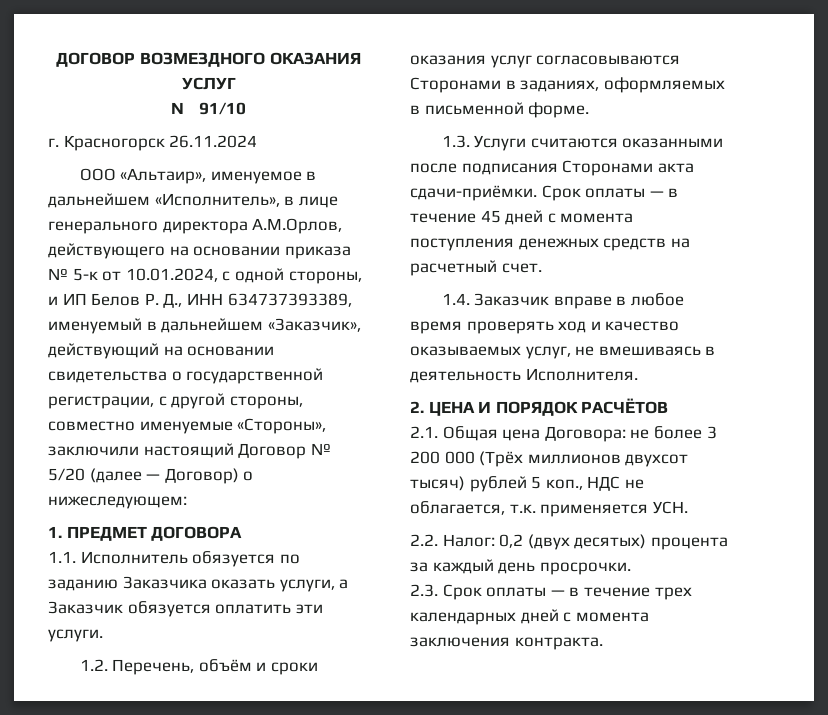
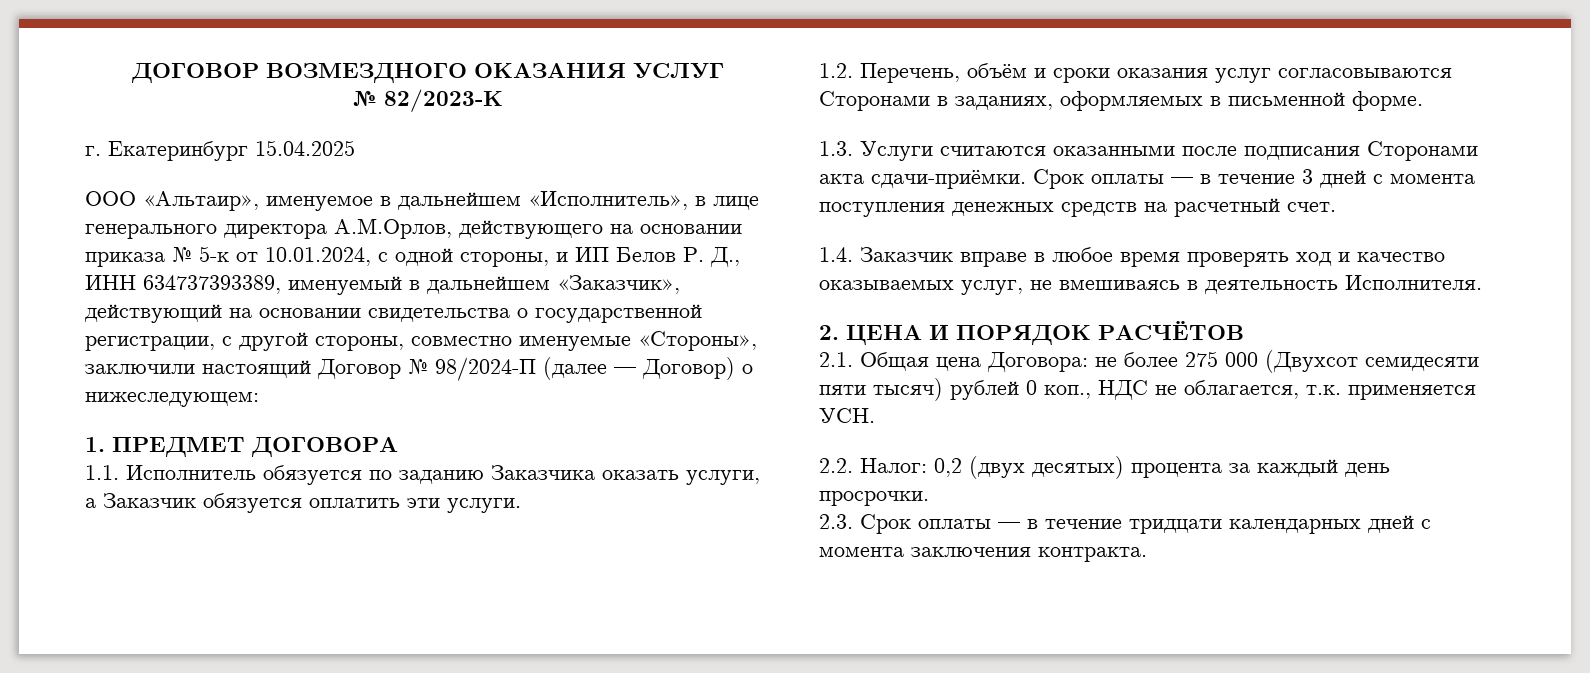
- № 91/10
+ № 82/2023-К
- г. Красногорск 26.11.2024
+ г. Екатеринбург 15.04.2025
- ООО «Альтаир», именуемое в дальнейшем «Исполнитель», в лице генерального директора А.М.Орлов, действующего на основании приказа № 5-к от 10.01.2024, с одной стороны, и ИП Белов Р. Д., ИНН 634737393389, именуемый в дальнейшем «Заказчик», действующий на основании свидетельства о государственной регистрации, с другой стороны, совместно именуемые «Стороны», заключили настоящий Договор № 5/20 (далее — Договор) о нижеследующем:
+ ООО «Альтаир», именуемое в дальнейшем «Исполнитель», в лице генерального директора А.М.Орлов, действующего на основании приказа № 5-к от 10.01.2024, с одной стороны, и ИП Белов Р. Д., ИНН 634737393389, именуемый в дальнейшем «Заказчик», действующий на основании свидетельства о государственной регистрации, с другой стороны, совместно именуемые «Стороны», заключили настоящий Договор № 98/2024-П (далее — Договор) о нижеследующем:
- Срок оплаты — в течение 45 дней с момента поступления денежных средств на расчетный счет.
+ Срок оплаты — в течение 3 дней с момента поступления денежных средств на расчетный счет.
- 2.1. Общая цена Договора: не более 3 200 000 (Трёх миллионов двухсот тысяч) рублей 5 коп., НДС не облагается, т.к. применяется УСН.
+ 2.1. Общая цена Договора: не более 275 000 (Двухсот семидесяти пяти тысяч) рублей 0 коп., НДС не облагается, т.к. применяется УСН.
- 2.3. Срок оплаты — в течение трех календарных дней с момента заключения контракта.
+ 2.3. Срок оплаты — в течение тридцати календарных дней с момента заключения контракта.

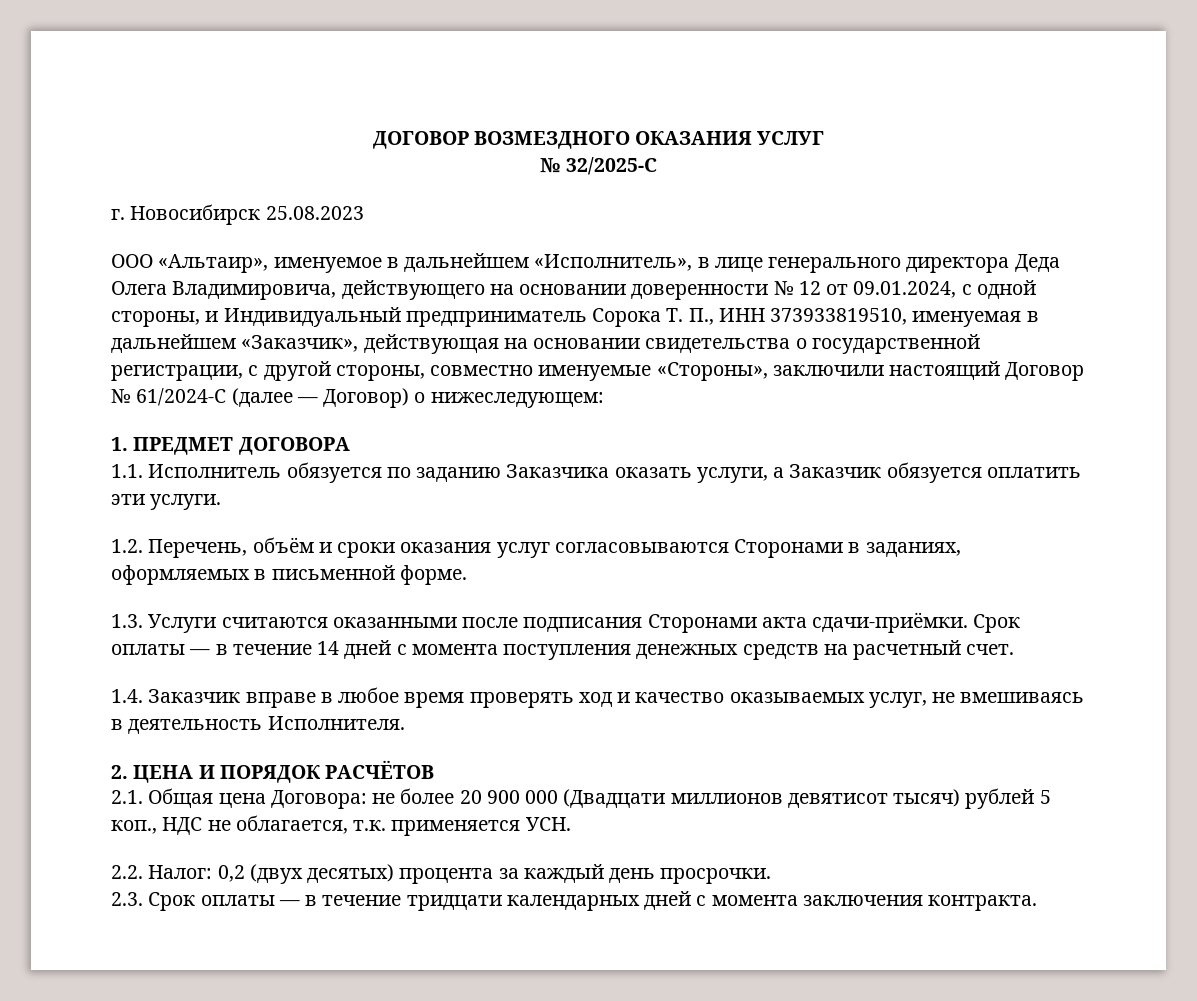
- № 82/2023-К
+ № 32/2025-С
- г. Екатеринбург 15.04.2025
+ г. Новосибирск 25.08.2023
- ООО «Альтаир», именуемое в дальнейшем «Исполнитель», в лице генерального директора А.М.Орлов, действующего на основании приказа № 5-к от 10.01.2024, с одной стороны, и ИП Белов Р. Д., ИНН 634737393389, именуемый в дальнейшем «Заказчик», действующий на основании свидетельства о государственной регистрации, с другой стороны, совместно именуемые «Стороны», заключили настоящий Договор № 98/2024-П (далее — Договор) о нижеследующем:
+ ООО «Альтаир», именуемое в дальнейшем «Исполнитель», в лице генерального директора Деда Олега Владимировича, действующего на основании доверенности № 12 от 09.01.2024, с одной стороны, и Индивидуальный предприниматель Сорока Т. П., ИНН 373933819510, именуемая в дальнейшем «Заказчик», действующая на основании свидетельства о государственной регистрации, с другой стороны, совместно именуемые «Стороны», заключили настоящий Договор № 61/2024-С (далее — Договор) о нижеследующем:
- Срок оплаты — в течение 3 дней с момента поступления денежных средств на расчетный счет.
+ Срок оплаты — в течение 14 дней с момента поступления денежных средств на расчетный счет.
- 2.1. Общая цена Договора: не более 275 000 (Двухсот семидесяти пяти тысяч) рублей 0 коп., НДС не облагается, т.к. применяется УСН.
+ 2.1. Общая цена Договора: не более 20 900 000 (Двадцати миллионов девятисот тысяч) рублей 5 коп., НДС не облагается, т.к. применяется УСН.

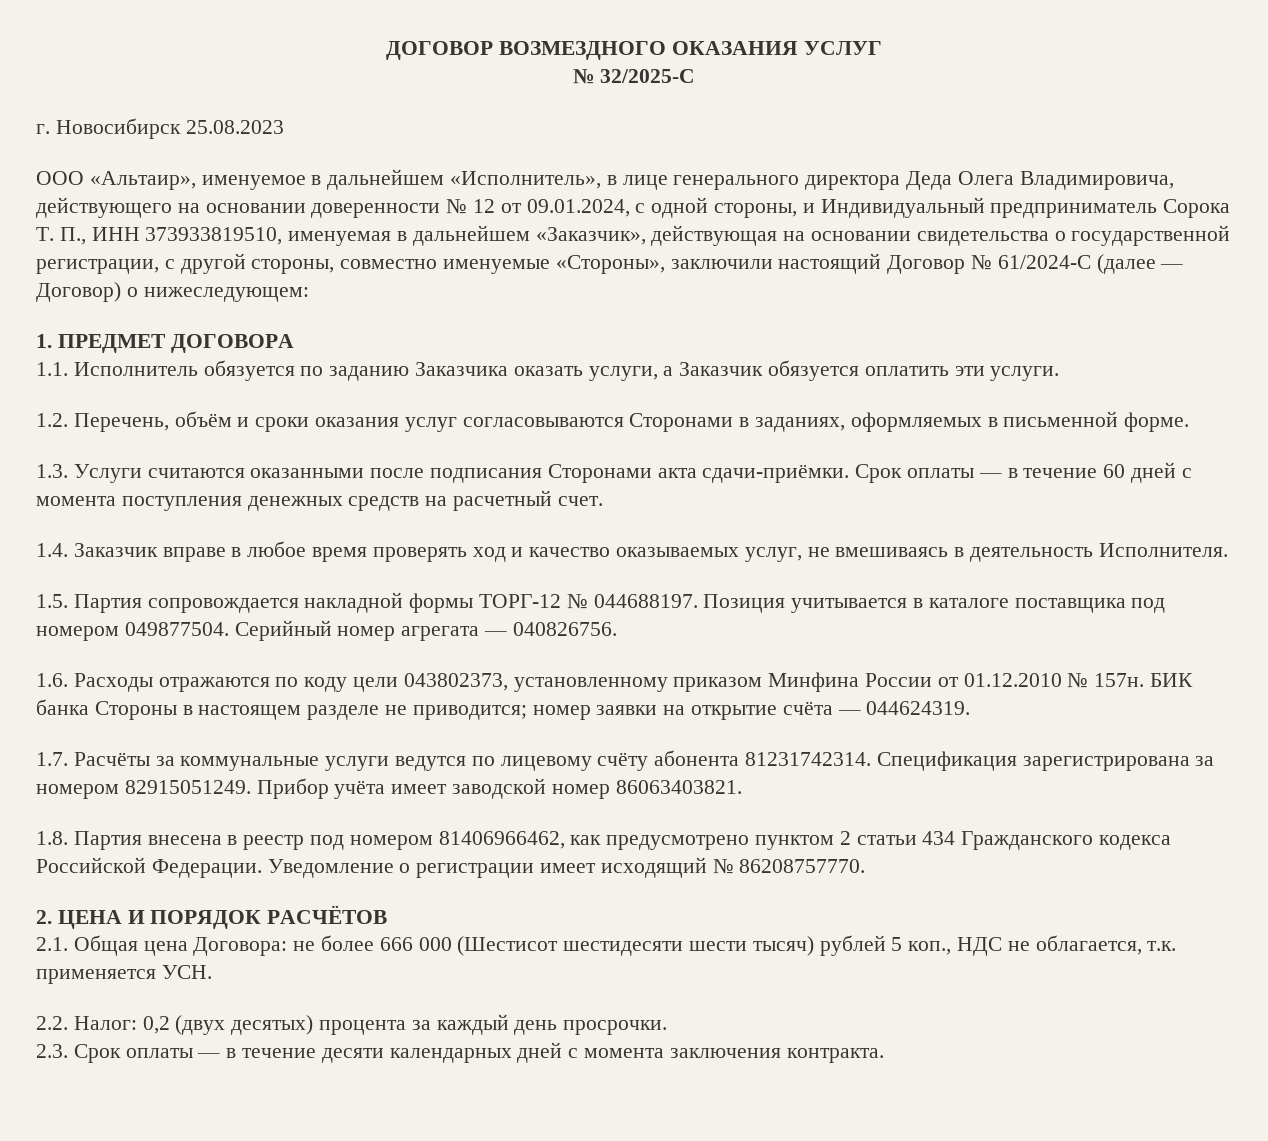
- Срок оплаты — в течение 14 дней с момента поступления денежных средств на расчетный счет.
+ Срок оплаты — в течение 60 дней с момента поступления денежных средств на расчетный счет.
+ 1.5. Партия сопровождается накладной формы ТОРГ-12 № 044688197. Позиция учитывается в каталоге поставщика под номером 049877504. Серийный номер агрегата — 040826756.
+ 1.6. Расходы отражаются по коду цели 043802373, установленному приказом Минфина России от 01.12.2010 № 157н. БИК банка Стороны в настоящем разделе не приводится; номер заявки на открытие счёта — 044624319.
+ 1.7. Расчёты за коммунальные услуги ведутся по лицевому счёту абонента 81231742314. Спецификация зарегистрирована за номером 82915051249. Прибор учёта имеет заводской номер 86063403821.
+ 1.8. Партия внесена в реестр под номером 81406966462, как предусмотрено пунктом 2 статьи 434 Гражданского кодекса Российской Федерации. Уведомление о регистрации имеет исходящий № 86208757770.
- 2.1. Общая цена Договора: не более 20 900 000 (Двадцати миллионов девятисот тысяч) рублей 5 коп., НДС не облагается, т.к. применяется УСН.
+ 2.1. Общая цена Договора: не более 666 000 (Шестисот шестидесяти шести тысяч) рублей 5 коп., НДС не облагается, т.к. применяется УСН.
- 2.3. Срок оплаты — в течение тридцати календарных дней с момента заключения контракта.
+ 2.3. Срок оплаты — в течение десяти календарных дней с момента заключения контракта.

